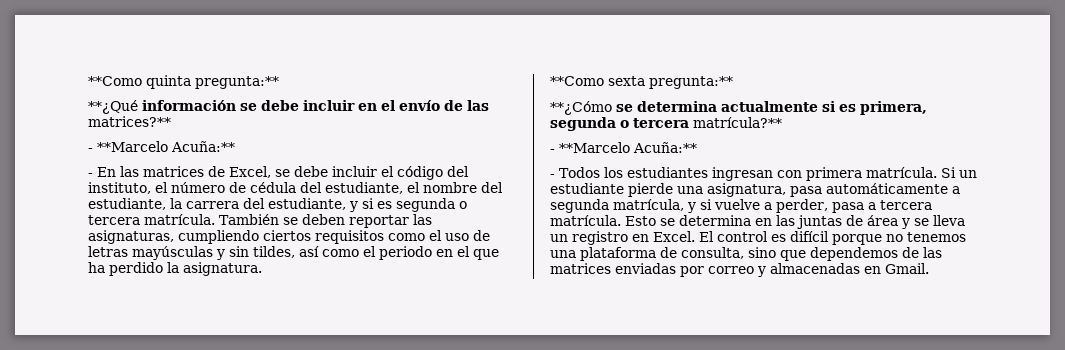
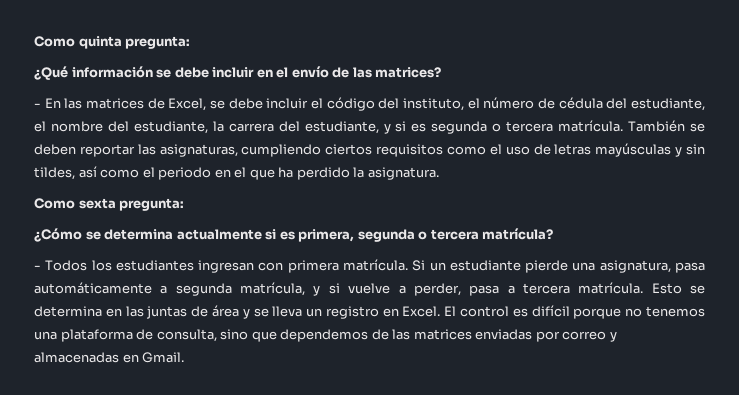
- **Como quinta pregunta:**
- **¿Qué información se debe incluir en el envío de las matrices?**
- - **Marcelo Acuña:**
+ Como quinta pregunta:
+ ¿Qué información se debe incluir en el envío de las matrices?
- **Como sexta pregunta:**
- **¿Cómo se determina actualmente si es primera, segunda o tercera matrícula?**
- - **Marcelo Acuña:**
+ Como sexta pregunta:
+ ¿Cómo se determina actualmente si es primera, segunda o tercera matrícula?

